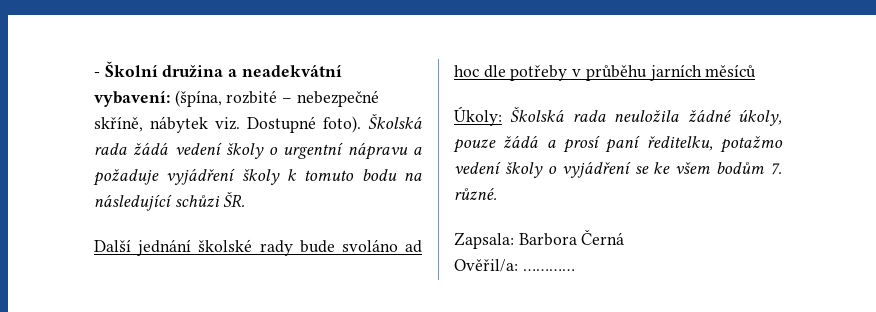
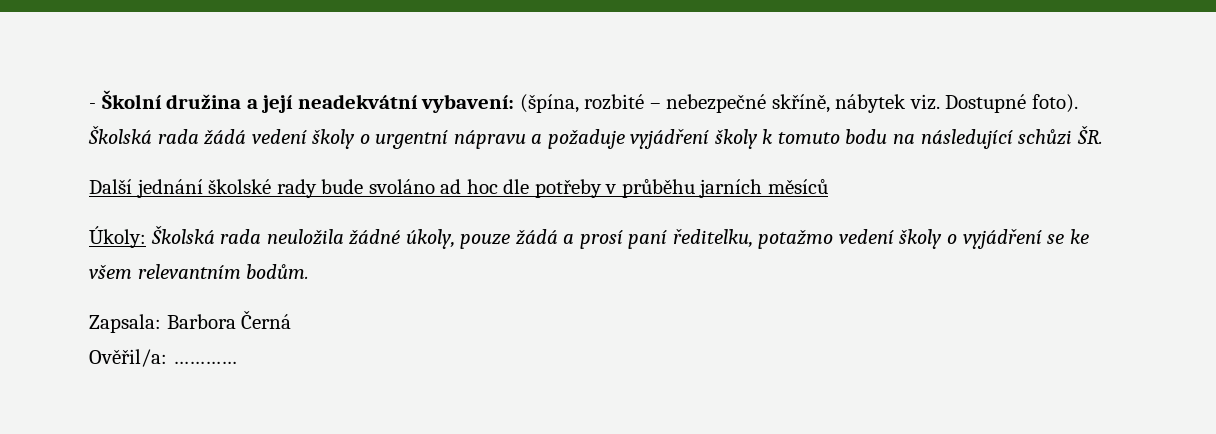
- - Školní družina a neadekvátní vybavení: (špína, rozbité – nebezpečné skříně, nábytek viz. Dostupné foto).
+ - Školní družina a její neadekvátní vybavení: (špína, rozbité – nebezpečné skříně, nábytek viz. Dostupné foto).
- Úkoly: Školská rada neuložila žádné úkoly, pouze žádá a prosí paní ředitelku, potažmo vedení školy o vyjádření se ke všem bodům 7. různé.
+ Úkoly: Školská rada neuložila žádné úkoly, pouze žádá a prosí paní ředitelku, potažmo vedení školy o vyjádření se ke všem relevantním bodům.

